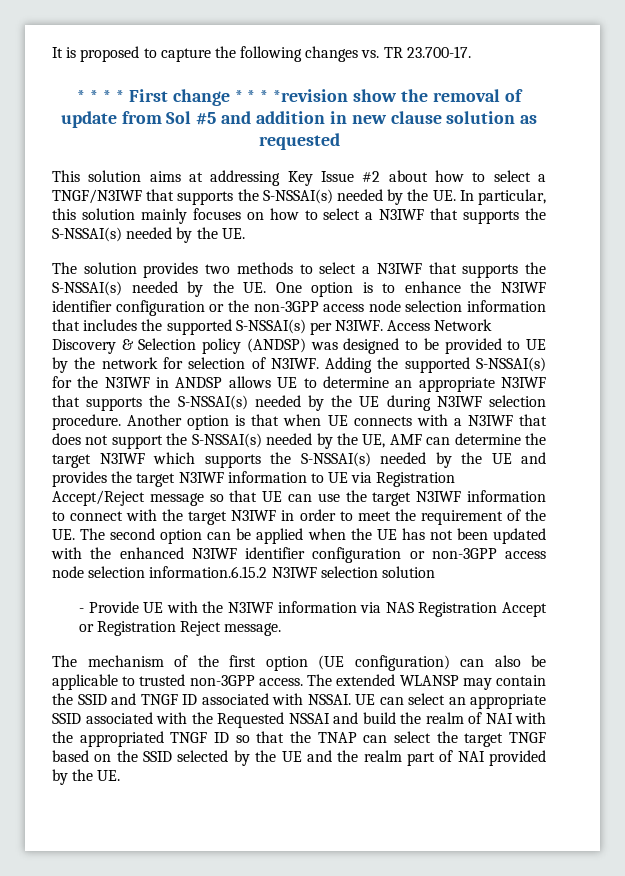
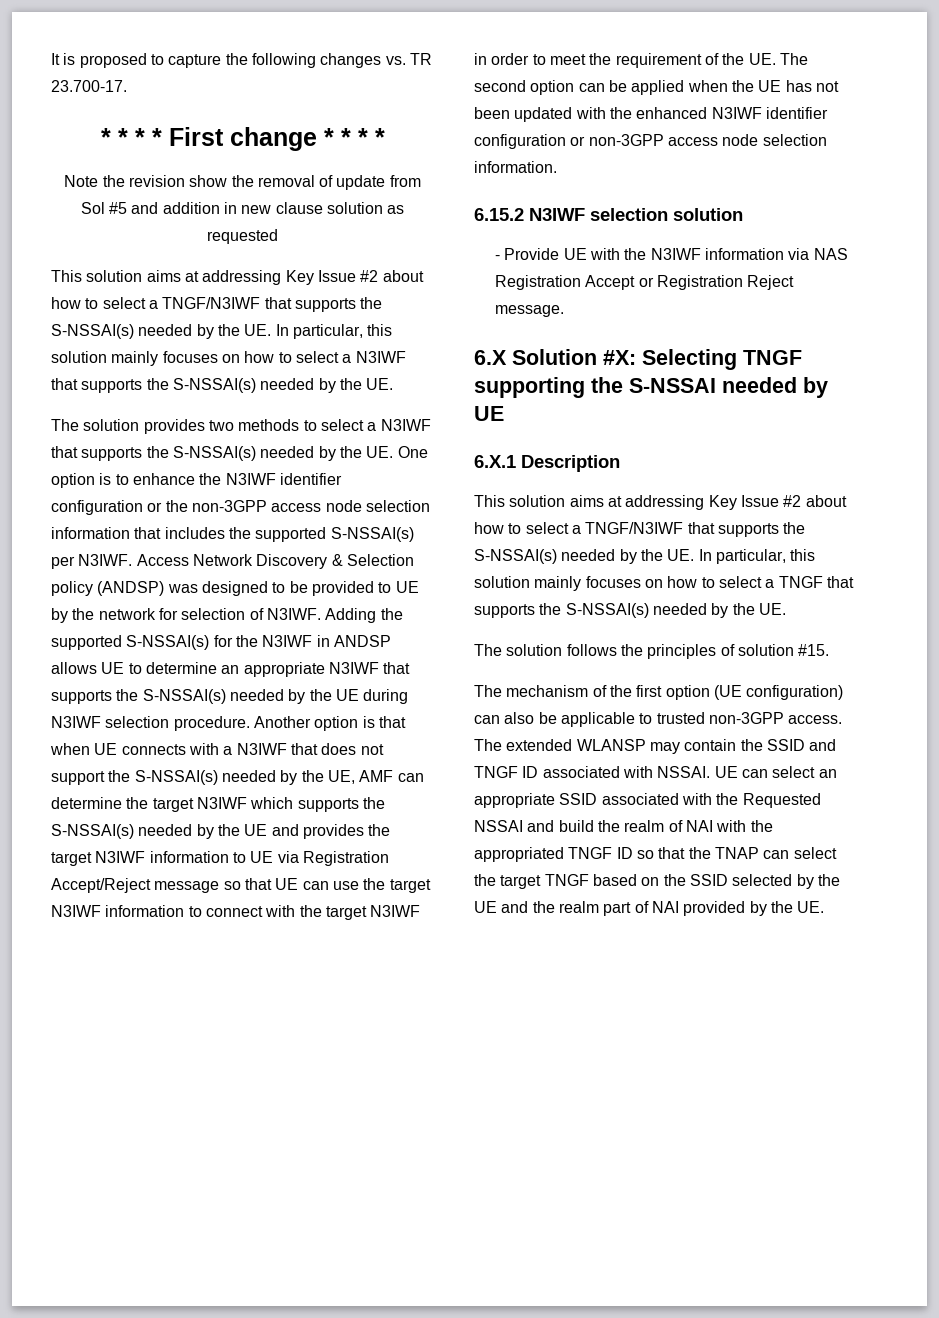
- * * * * First change * * * *revision show the removal of update from Sol #5 and addition in new clause solution as requested
+ * * * * First change * * * *
+ Note the revision show the removal of update from Sol #5 and addition in new clause solution as requested
- Another option is that when UE connects with a N3IWF that does not support the S-NSSAI(s) needed by the UE, AMF can determine the target N3IWF which supports the S-NSSAI(s) needed by the UE and provides the target N3IWF information to UE via Registration Accept/Reject message so that UE can use the target N3IWF information to connect with the target N3IWF in order to meet the requirement of the UE. The second option can be applied when the UE has not been updated with the enhanced N3IWF identifier configuration or non-3GPP access node selection information.6.15.2 N3IWF selection solution
+ Another option is that when UE connects with a N3IWF that does not support the S-NSSAI(s) needed by the UE, AMF can determine the target N3IWF which supports the S-NSSAI(s) needed by the UE and provides the target N3IWF information to UE via Registration Accept/Reject message so that UE can use the target N3IWF information to connect with the target N3IWF in order to meet the requirement of the UE. The second option can be applied when the UE has not been updated with the enhanced N3IWF identifier configuration or non-3GPP access node selection information.
+ 6.15.2 N3IWF selection solution
+ 6.X Solution #X: Selecting TNGF supporting the S-NSSAI needed by UE
+ 6.X.1 Description
+ This solution aims at addressing Key Issue #2 about how to select a TNGF/N3IWF that supports the S-NSSAI(s) needed by the UE. In particular, this solution mainly focuses on how to select a TNGF that supports the S-NSSAI(s) needed by the UE.
+ The solution follows the principles of solution #15.

